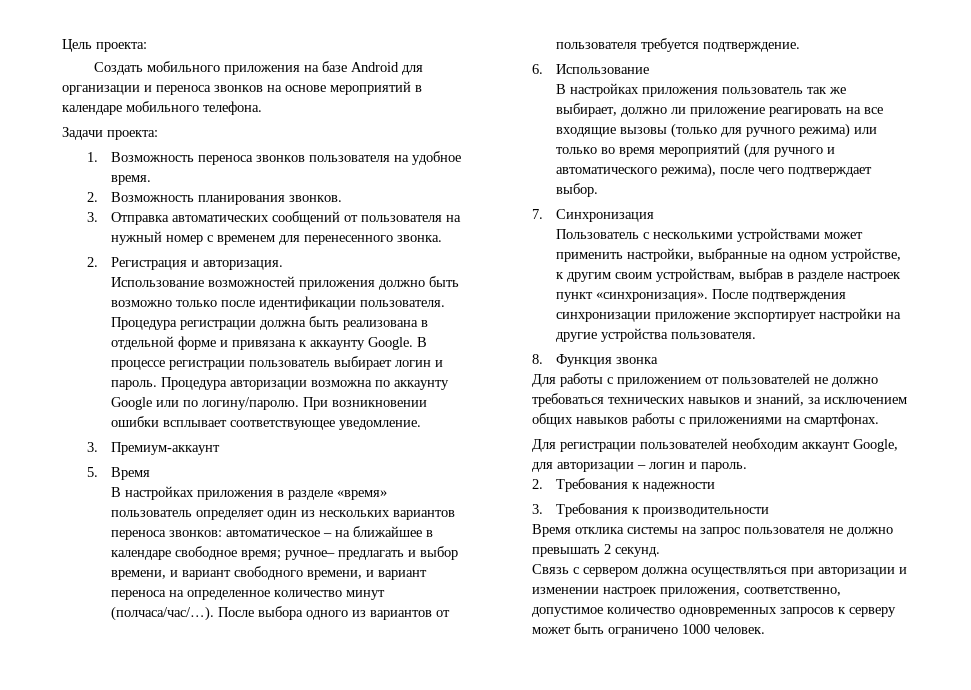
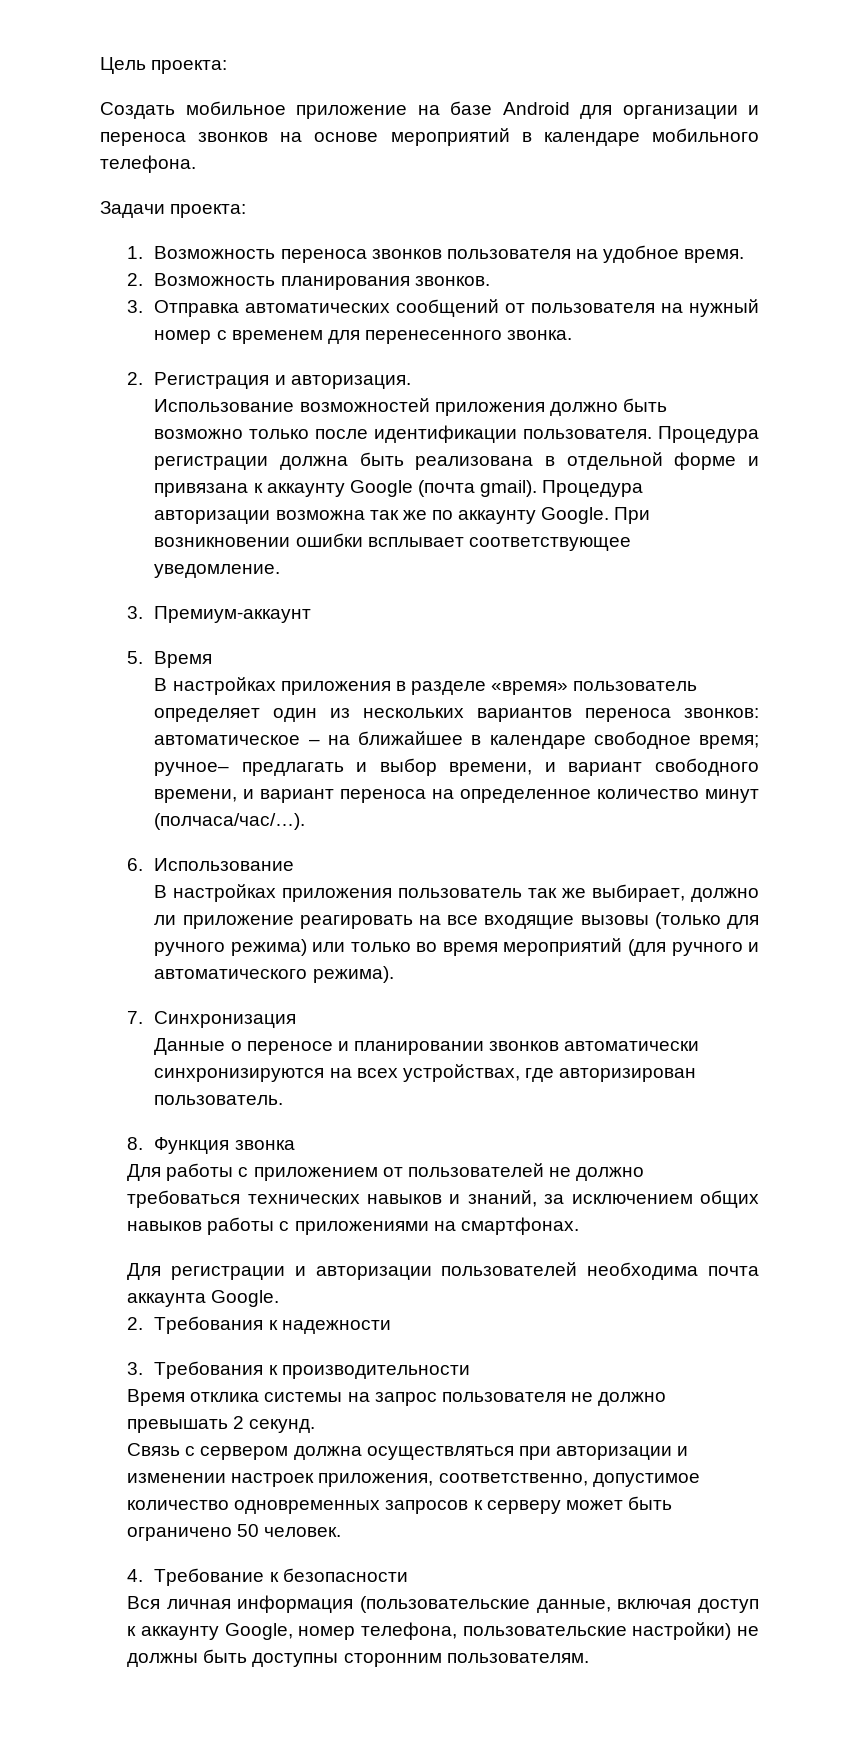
- Создать мобильного приложения на базе Android для организации и переноса звонков на основе мероприятий в календаре мобильного телефона.
+ Создать мобильное приложение на базе Android для организации и переноса звонков на основе мероприятий в календаре мобильного телефона.
- Процедура регистрации должна быть реализована в отдельной форме и привязана к аккаунту Google. В процессе регистрации пользователь выбирает логин и пароль. Процедура авторизации возможна по аккаунту Google или по логину/паролю.
+ Процедура регистрации должна быть реализована в отдельной форме и привязана к аккаунту Google (почта gmail). Процедура авторизации возможна так же по аккаунту Google.
- После выбора одного из вариантов от пользователя требуется подтверждение.
- В настройках приложения пользователь так же выбирает, должно ли приложение реагировать на все входящие вызовы (только для ручного режима) или только во время мероприятий (для ручного и автоматического режима), после чего подтверждает выбор.
+ В настройках приложения пользователь так же выбирает, должно ли приложение реагировать на все входящие вызовы (только для ручного режима) или только во время мероприятий (для ручного и автоматического режима).
  7. Синхронизация
- Пользователь с несколькими устройствами может применить настройки, выбранные на одном устройстве, к другим своим устройствам, выбрав в разделе настроек пункт «синхронизация». После подтверждения синхронизации приложение экспортирует настройки на другие устройства пользователя.
+ Данные о переносе и планировании звонков автоматически синхронизируются на всех устройствах, где авторизирован пользователь.
- Для регистрации пользователей необходим аккаунт Google, для авторизации – логин и пароль.
+ Для регистрации и авторизации пользователей необходима почта аккаунта Google.
- Связь с сервером должна осуществляться при авторизации и изменении настроек приложения, соответственно, допустимое количество одновременных запросов к серверу может быть ограничено 1000 человек.
+ Связь с сервером должна осуществляться при авторизации и изменении настроек приложения, соответственно, допустимое количество одновременных запросов к серверу может быть ограничено 50 человек.
+ 4. Требование к безопасности
+ Вся личная информация (пользовательские данные, включая доступ к аккаунту Google, номер телефона, пользовательские настройки) не должны быть доступны сторонним пользователям.

